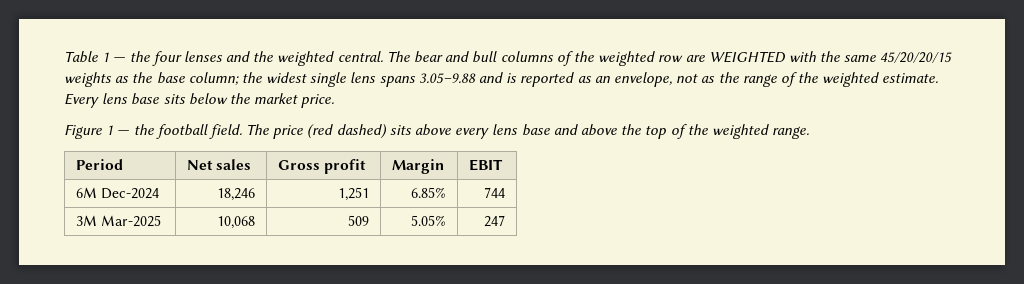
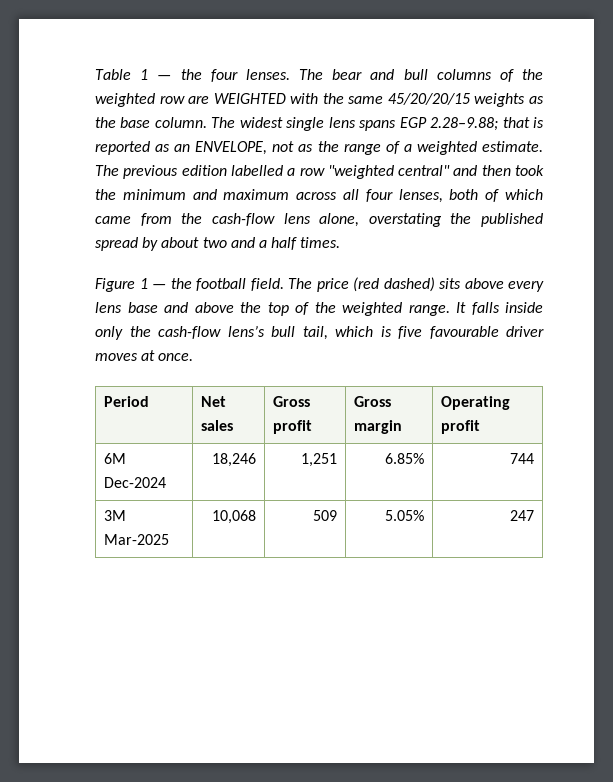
- Table 1 — the four lenses and the weighted central.
+ Table 1 — the four lenses.
- The bear and bull columns of the weighted row are WEIGHTED with the same 45/20/20/15 weights as the base column; the widest single lens spans 3.05–9.88 and is reported as an envelope, not as the range of the weighted estimate.
+ The bear and bull columns of the weighted row are WEIGHTED with the same 45/20/20/15 weights as the base column. The widest single lens spans EGP 2.28–9.88; that is reported as an ENVELOPE, not as the range of a weighted estimate.
- Every lens base sits below the market price.
+ The previous edition labelled a row "weighted central" and then took the minimum and maximum across all four lenses, both of which came from the cash-flow lens alone, overstating the published spread by about two and a half times.
+ It falls inside only the cash-flow lens’s bull tail, which is five favourable driver moves at once.
- Period | Net sales | Gross profit | Margin | EBIT
+ Period | Net sales | Gross profit | Gross margin | Operating profit

